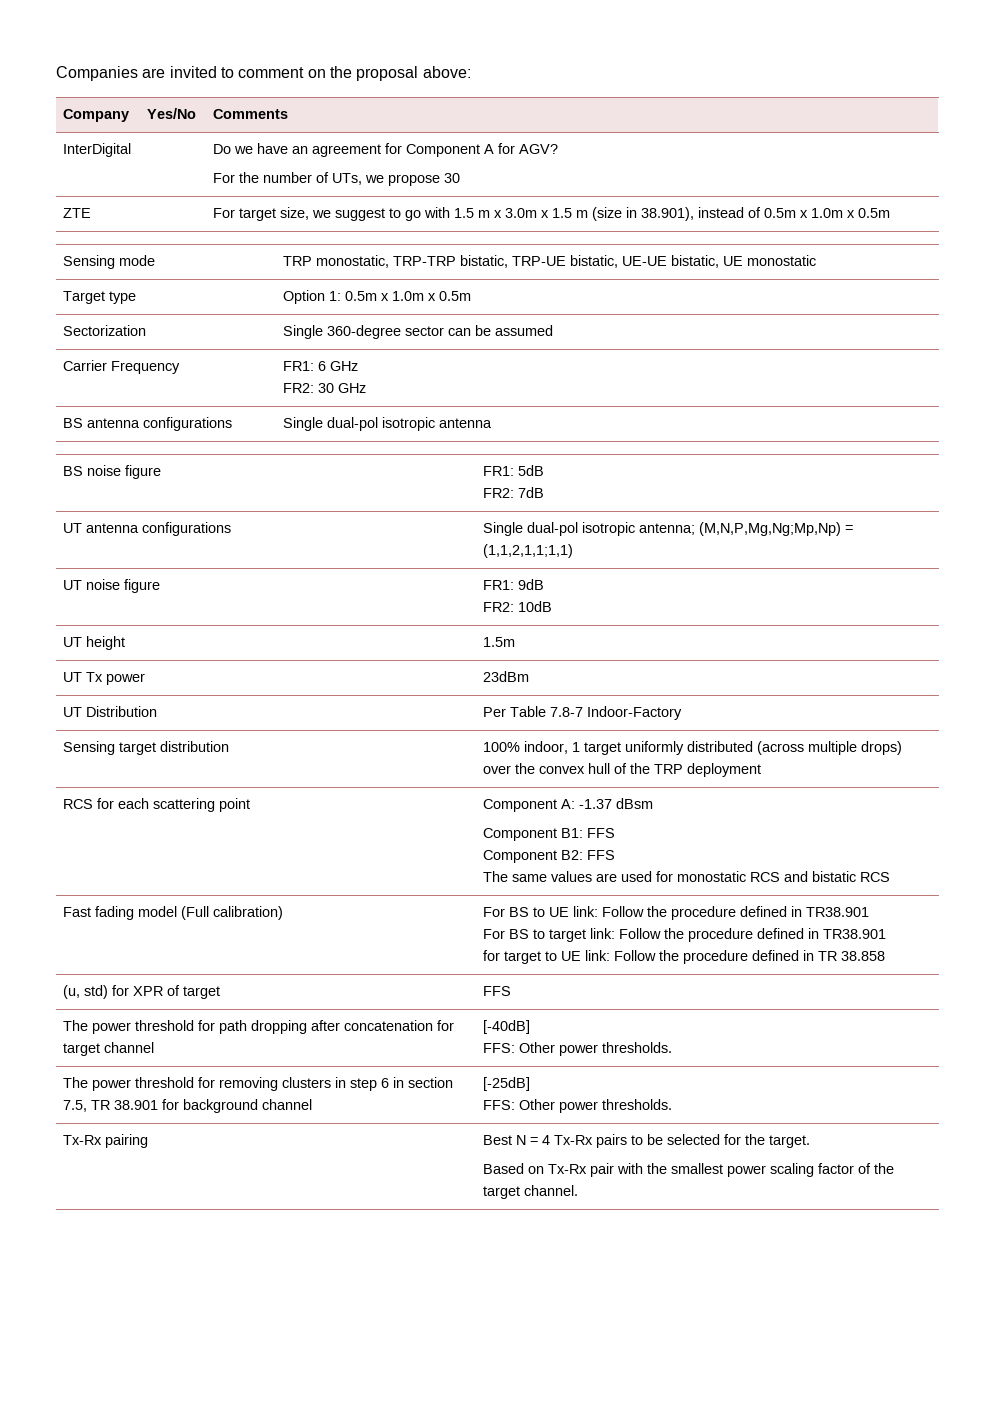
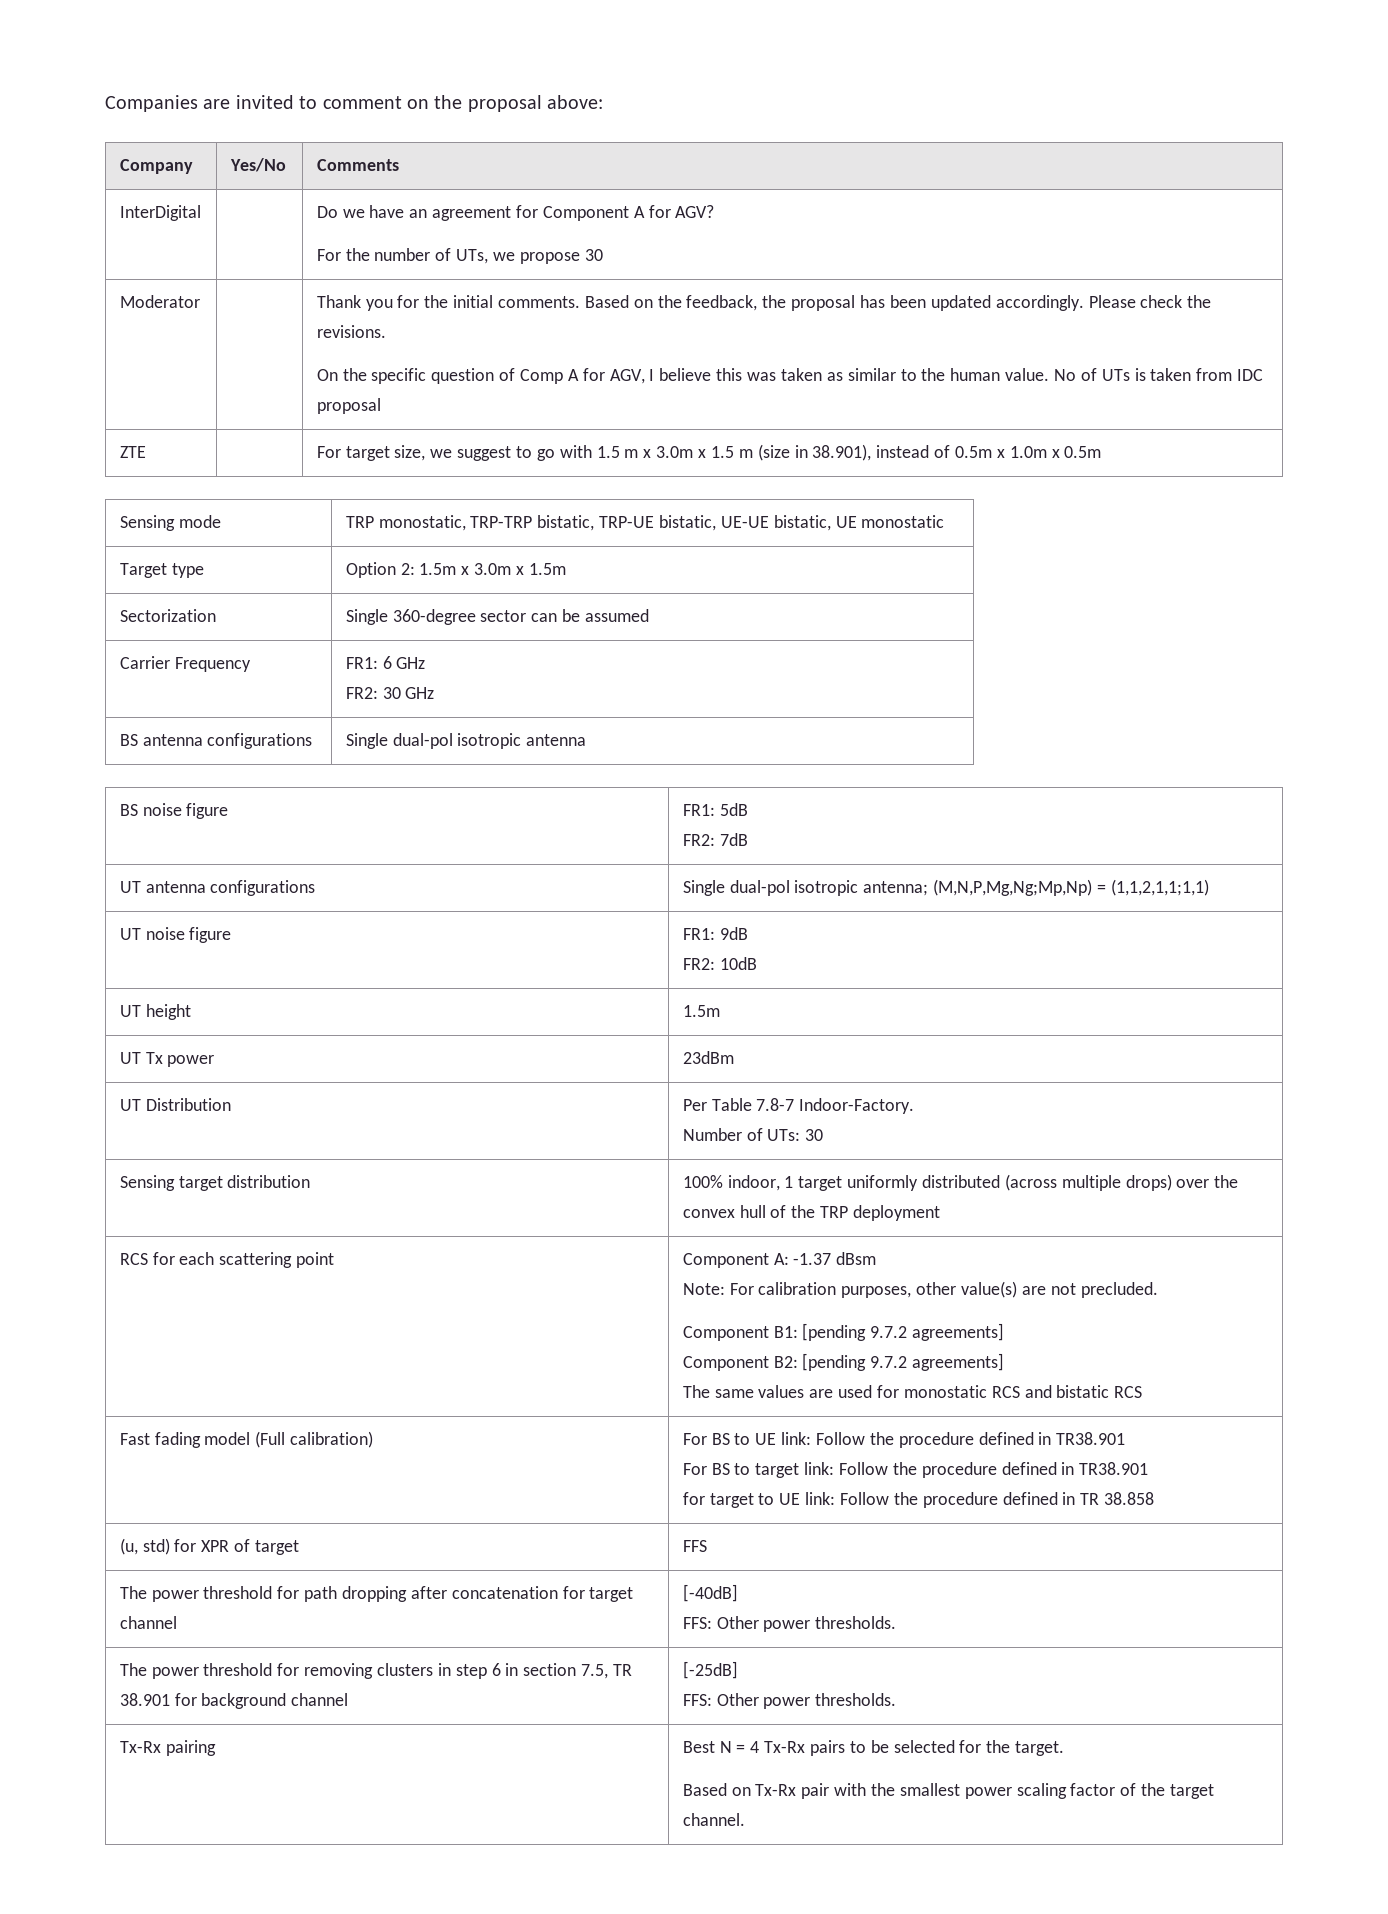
+ Moderator | | Thank you for the initial comments. Based on the feedback, the proposal has been updated accordingly. Please check the revisions.
+ On the specific question of Comp A for AGV, I believe this was taken as similar to the human value. No of UTs is taken from IDC proposal
- Target type | Option 1: 0.5m x 1.0m x 0.5m
+ Target type | Option 2: 1.5m x 3.0m x 1.5m
- UT Distribution | Per Table 7.8-7 Indoor-Factory
+ UT Distribution | Per Table 7.8-7 Indoor-Factory.
+ Number of UTs: 30
  RCS for each scattering point | Component A: -1.37 dBsm
- Component B1: FFS
- Component B2: FFS
+ Note: For calibration purposes, other value(s) are not precluded.
+ Component B1: [pending 9.7.2 agreements]
+ Component B2: [pending 9.7.2 agreements]

